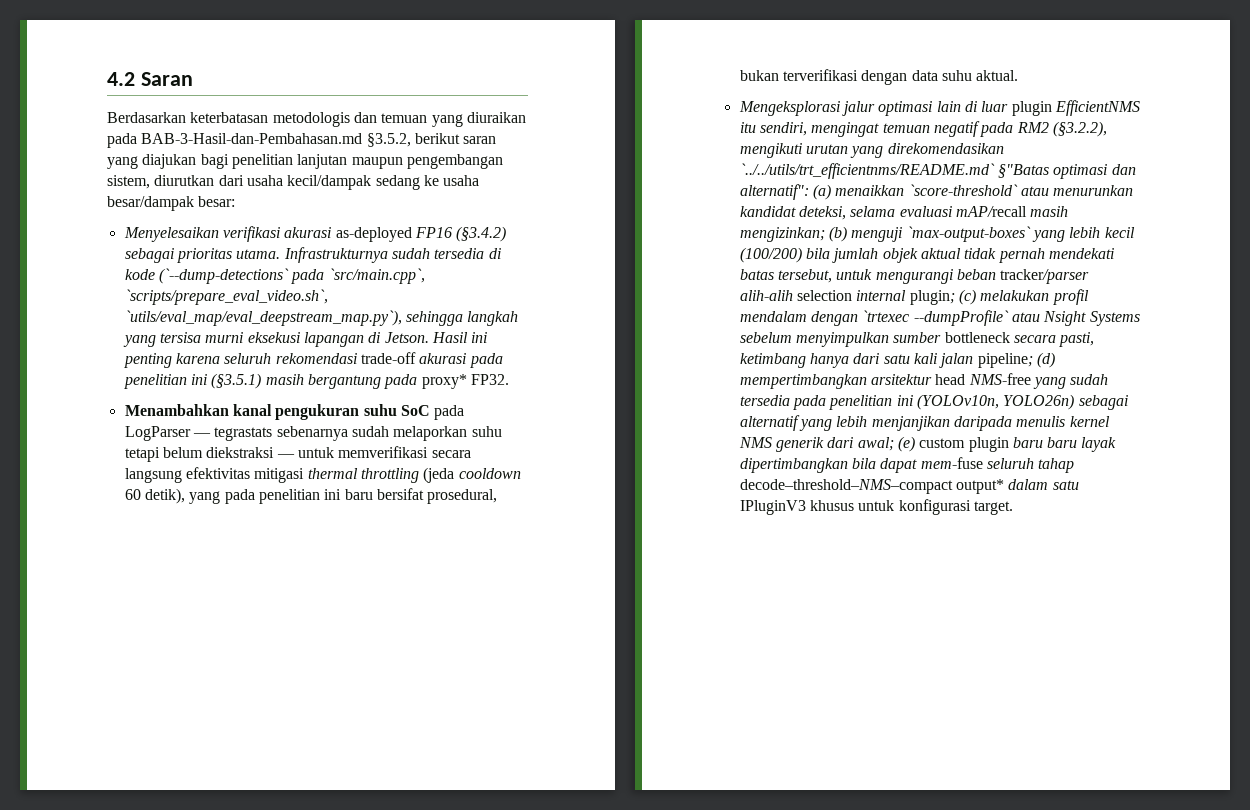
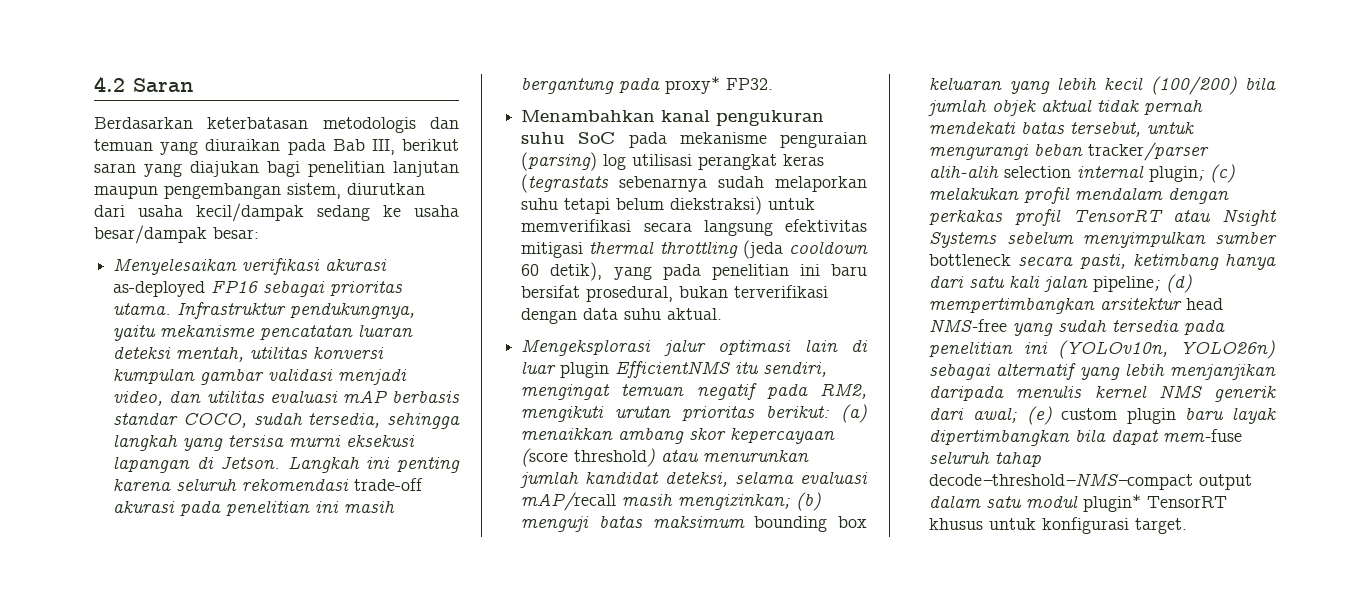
- Berdasarkan keterbatasan metodologis dan temuan yang diuraikan pada BAB-3-Hasil-dan-Pembahasan.md §3.5.2, berikut saran yang diajukan bagi penelitian lanjutan maupun pengembangan sistem, diurutkan dari usaha kecil/dampak sedang ke usaha besar/dampak besar:
+ Berdasarkan keterbatasan metodologis dan temuan yang diuraikan pada Bab III, berikut saran yang diajukan bagi penelitian lanjutan maupun pengembangan sistem, diurutkan dari usaha kecil/dampak sedang ke usaha besar/dampak besar:
- Menyelesaikan verifikasi akurasi as-deployed FP16 (§3.4.2) sebagai prioritas utama.
+ Menyelesaikan verifikasi akurasi as-deployed FP16 sebagai prioritas utama.
- Infrastrukturnya sudah tersedia di kode (`--dump-detections` pada `src/main.cpp`, `scripts/prepare_eval_video.sh`, `utils/eval_map/eval_deepstream_map.py`), sehingga langkah yang tersisa murni eksekusi lapangan di Jetson.
+ Infrastruktur pendukungnya, yaitu mekanisme pencatatan luaran deteksi mentah, utilitas konversi kumpulan gambar validasi menjadi video, dan utilitas evaluasi mAP berbasis standar COCO, sudah tersedia, sehingga langkah yang tersisa murni eksekusi lapangan di Jetson.
- Hasil ini penting karena seluruh rekomendasi trade-off akurasi pada penelitian ini (§3.5.1) masih bergantung pada proxy* FP32.
+ Langkah ini penting karena seluruh rekomendasi trade-off akurasi pada penelitian ini masih bergantung pada proxy* FP32.
- Menambahkan kanal pengukuran suhu SoC pada LogParser — tegrastats sebenarnya sudah melaporkan suhu tetapi belum diekstraksi — untuk memverifikasi secara langsung efektivitas mitigasi thermal throttling (jeda cooldown 60 detik), yang pada penelitian ini baru bersifat prosedural, bukan terverifikasi dengan data suhu aktual.
+ Menambahkan kanal pengukuran suhu SoC pada mekanisme penguraian (parsing) log utilisasi perangkat keras (tegrastats sebenarnya sudah melaporkan suhu tetapi belum diekstraksi) untuk memverifikasi secara langsung efektivitas mitigasi thermal throttling (jeda cooldown 60 detik), yang pada penelitian ini baru bersifat prosedural, bukan terverifikasi dengan data suhu aktual.
- Mengeksplorasi jalur optimasi lain di luar plugin EfficientNMS itu sendiri, mengingat temuan negatif pada RM2 (§3.2.2), mengikuti urutan yang direkomendasikan `../../utils/trt_efficientnms/README.md` §"Batas optimasi dan alternatif": (a) menaikkan `score-threshold` atau menurunkan kandidat deteksi, selama evaluasi mAP/recall masih mengizinkan;
+ Mengeksplorasi jalur optimasi lain di luar plugin EfficientNMS itu sendiri, mengingat temuan negatif pada RM2, mengikuti urutan prioritas berikut: (a) menaikkan ambang skor kepercayaan (score threshold) atau menurunkan jumlah kandidat deteksi, selama evaluasi mAP/recall masih mengizinkan;
- (b) menguji `max-output-boxes` yang lebih kecil (100/200) bila jumlah objek aktual tidak pernah mendekati batas tersebut, untuk mengurangi beban tracker/parser alih-alih selection internal plugin;
+ (b) menguji batas maksimum bounding box keluaran yang lebih kecil (100/200) bila jumlah objek aktual tidak pernah mendekati batas tersebut, untuk mengurangi beban tracker/parser alih-alih selection internal plugin;
- (c) melakukan profil mendalam dengan `trtexec --dumpProfile` atau Nsight Systems sebelum menyimpulkan sumber bottleneck secara pasti, ketimbang hanya dari satu kali jalan pipeline;
+ (c) melakukan profil mendalam dengan perkakas profil TensorRT atau Nsight Systems sebelum menyimpulkan sumber bottleneck secara pasti, ketimbang hanya dari satu kali jalan pipeline;
- (e) custom plugin baru baru layak dipertimbangkan bila dapat mem-fuse seluruh tahap decode–threshold–NMS–compact output* dalam satu IPluginV3 khusus untuk konfigurasi target.
+ (e) custom plugin baru layak dipertimbangkan bila dapat mem-fuse seluruh tahap decode–threshold–NMS–compact output dalam satu modul plugin* TensorRT khusus untuk konfigurasi target.

